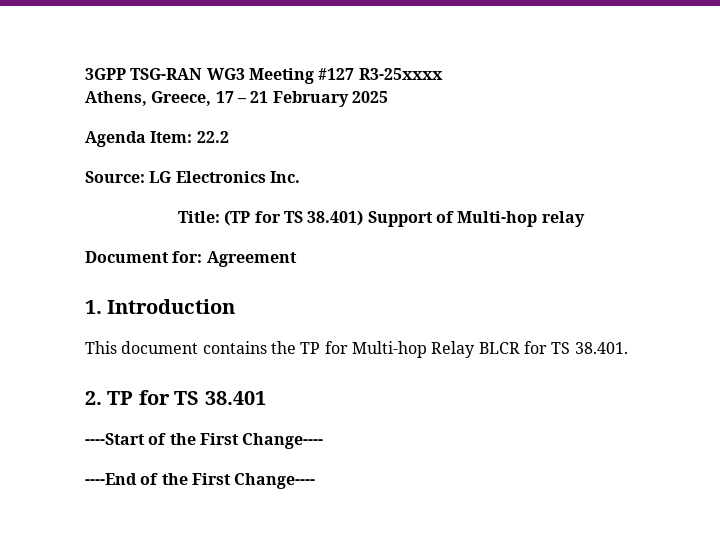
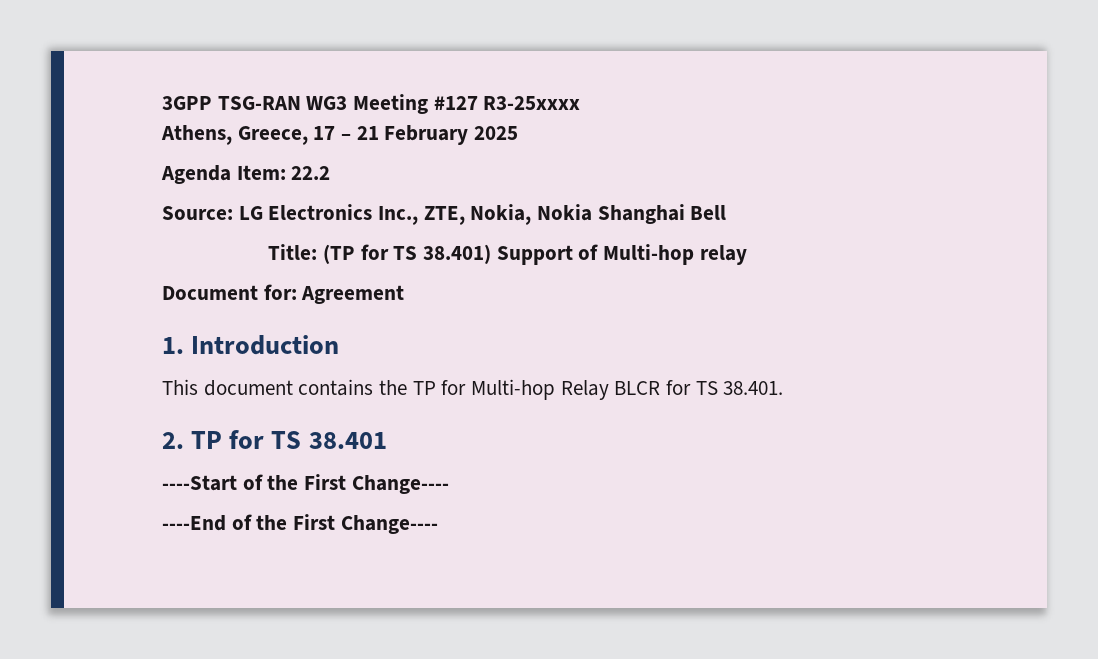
- Source: LG Electronics Inc.
+ Source: LG Electronics Inc., ZTE, Nokia, Nokia Shanghai Bell

